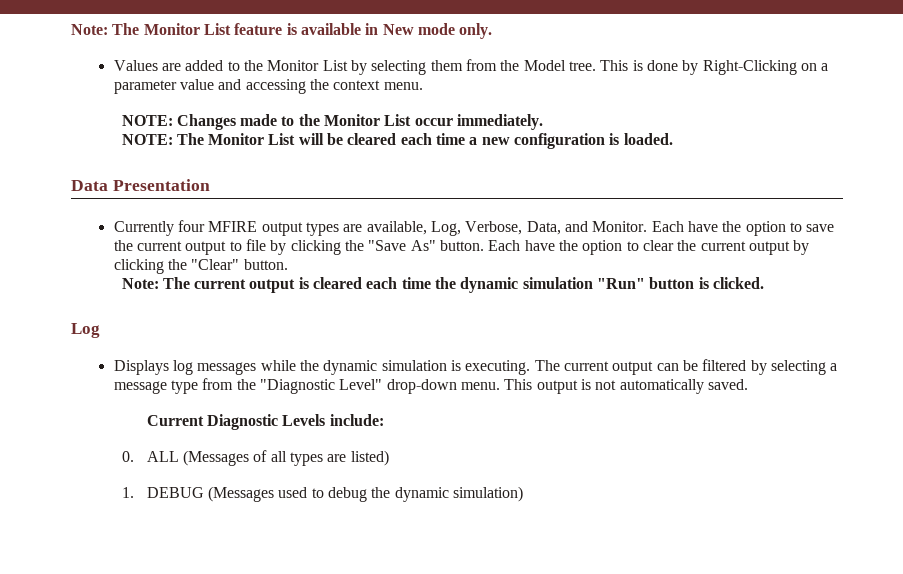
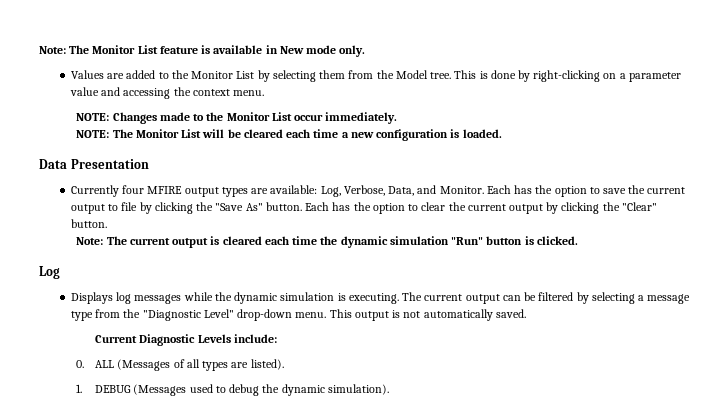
- This is done by Right-Clicking on a parameter value and accessing the context menu.
+ This is done by right-clicking on a parameter value and accessing the context menu.
- Currently four MFIRE output types are available, Log, Verbose, Data, and Monitor.
+ Currently four MFIRE output types are available: Log, Verbose, Data, and Monitor.
- Each have the option to save the current output to file by clicking the "Save As" button.
+ Each has the option to save the current output to file by clicking the "Save As" button.
- Each have the option to clear the current output by clicking the "Clear" button.
+ Each has the option to clear the current output by clicking the "Clear" button.
- 0. ALL (Messages of all types are listed)
+ 0. ALL (Messages of all types are listed).
- 1. DEBUG (Messages used to debug the dynamic simulation)
+ 1. DEBUG (Messages used to debug the dynamic simulation).

